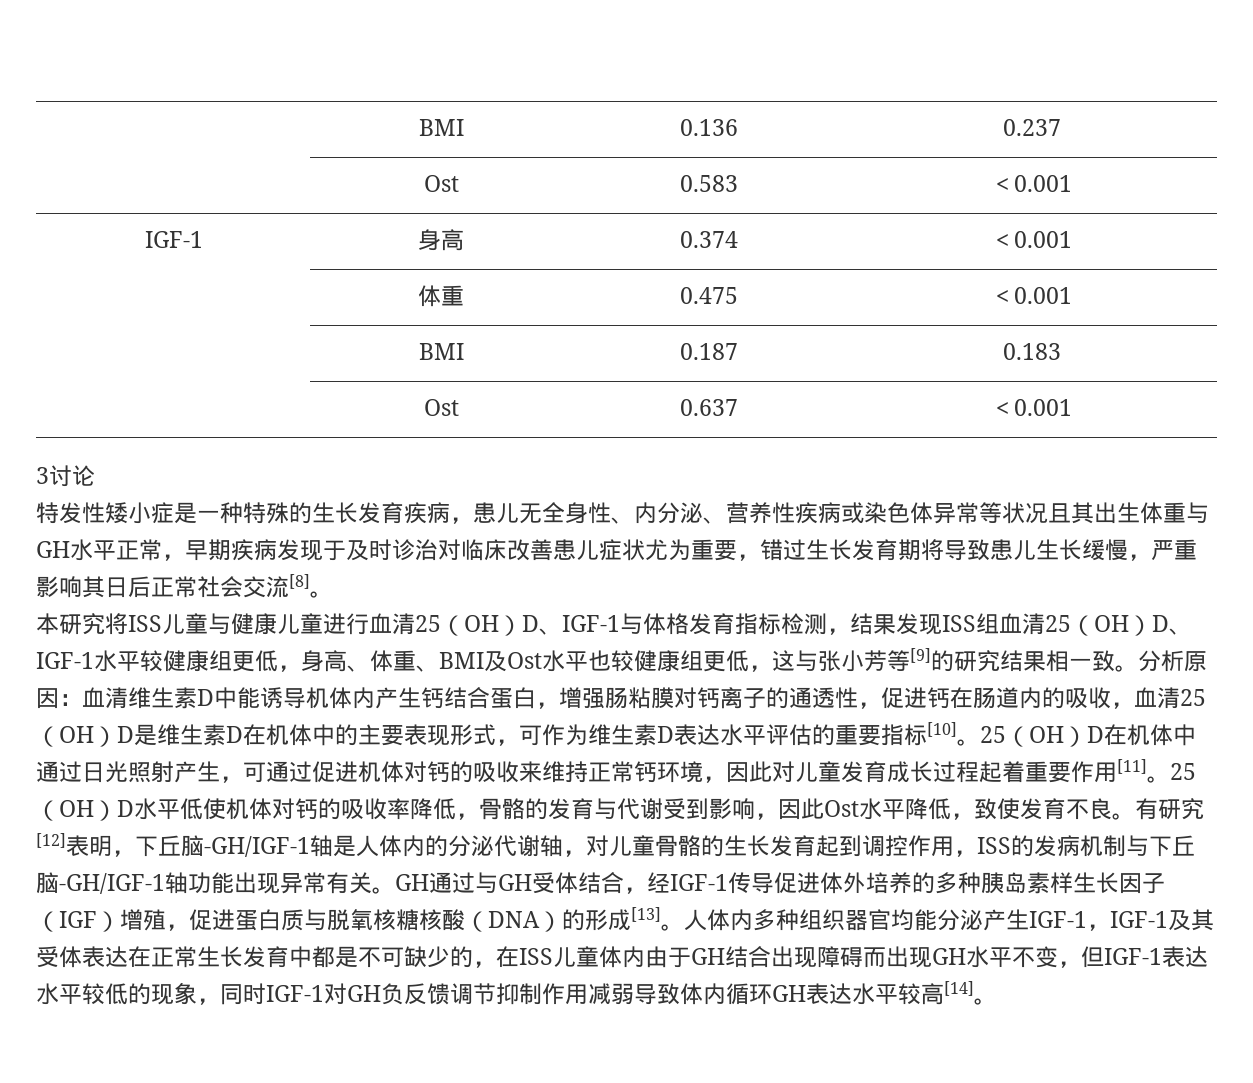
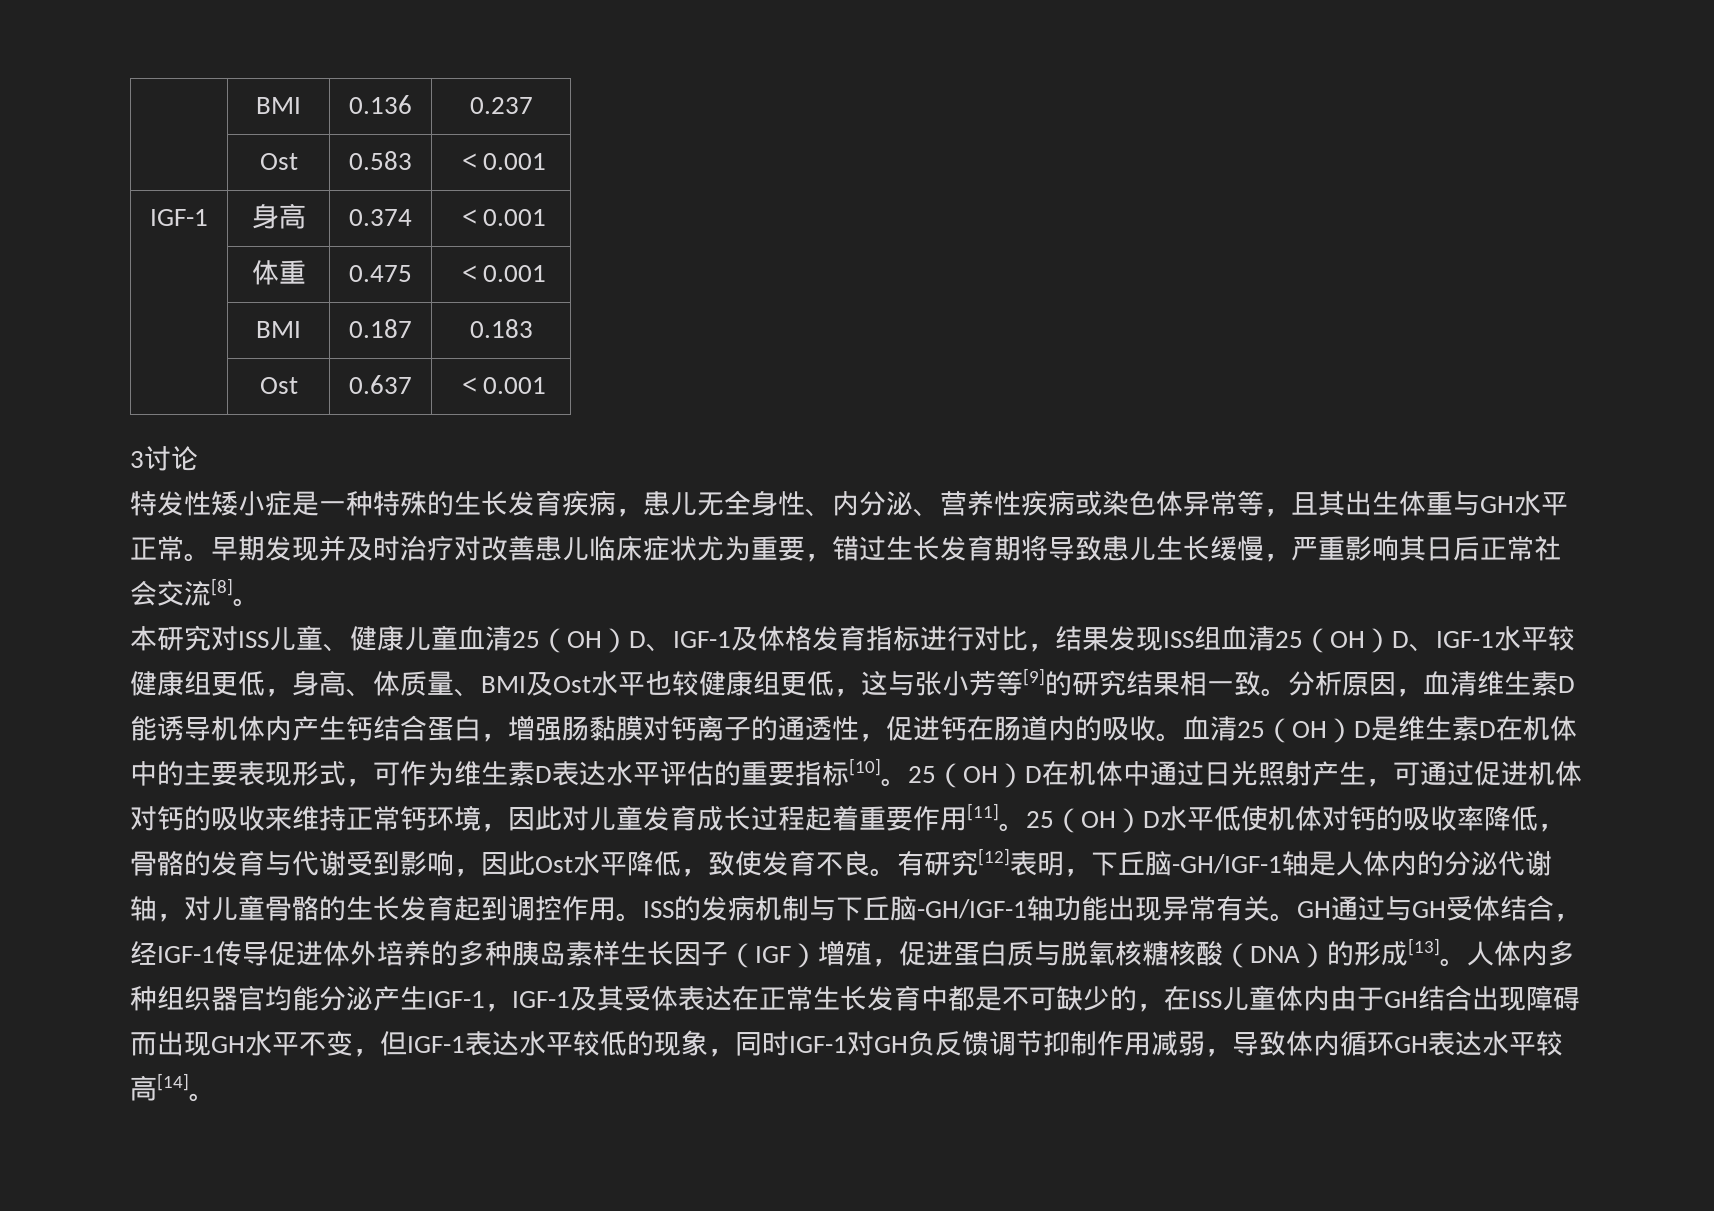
- 特发性矮小症是一种特殊的生长发育疾病，患儿无全身性、内分泌、营养性疾病或染色体异常等状况且其出生体重与GH水平正常，早期疾病发现于及时诊治对临床改善患儿症状尤为重要，错过生长发育期将导致患儿生长缓慢，严重影响其日后正常社会交流[8]。
+ 特发性矮小症是一种特殊的生长发育疾病，患儿无全身性、内分泌、营养性疾病或染色体异常等，且其出生体重与GH水平正常。早期发现并及时治疗对改善患儿临床症状尤为重要，错过生长发育期将导致患儿生长缓慢，严重影响其日后正常社会交流[8]。
- 本研究将ISS儿童与健康儿童进行血清25（OH）D、IGF-1与体格发育指标检测，结果发现ISS组血清25（OH）D、IGF-1水平较健康组更低，身高、体重、BMI及Ost水平也较健康组更低，这与张小芳等[9]的研究结果相一致。
+ 本研究对ISS儿童、健康儿童血清25（OH）D、IGF-1及体格发育指标进行对比，结果发现ISS组血清25（OH）D、IGF-1水平较健康组更低，身高、体质量、BMI及Ost水平也较健康组更低，这与张小芳等[9]的研究结果相一致。
- 分析原因：血清维生素D中能诱导机体内产生钙结合蛋白，增强肠粘膜对钙离子的通透性，促进钙在肠道内的吸收，血清25（OH）D是维生素D在机体中的主要表现形式，可作为维生素D表达水平评估的重要指标[10]。
+ 分析原因，血清维生素D能诱导机体内产生钙结合蛋白，增强肠黏膜对钙离子的通透性，促进钙在肠道内的吸收。血清25（OH）D是维生素D在机体中的主要表现形式，可作为维生素D表达水平评估的重要指标[10]。
- 有研究[12]表明，下丘脑-GH/IGF-1轴是人体内的分泌代谢轴，对儿童骨骼的生长发育起到调控作用，ISS的发病机制与下丘脑-GH/IGF-1轴功能出现异常有关。
+ 有研究[12]表明，下丘脑-GH/IGF-1轴是人体内的分泌代谢轴，对儿童骨骼的生长发育起到调控作用。ISS的发病机制与下丘脑-GH/IGF-1轴功能出现异常有关。
- 人体内多种组织器官均能分泌产生IGF-1，IGF-1及其受体表达在正常生长发育中都是不可缺少的，在ISS儿童体内由于GH结合出现障碍而出现GH水平不变，但IGF-1表达水平较低的现象，同时IGF-1对GH负反馈调节抑制作用减弱导致体内循环GH表达水平较高[14]。
+ 人体内多种组织器官均能分泌产生IGF-1，IGF-1及其受体表达在正常生长发育中都是不可缺少的，在ISS儿童体内由于GH结合出现障碍而出现GH水平不变，但IGF-1表达水平较低的现象，同时IGF-1对GH负反馈调节抑制作用减弱，导致体内循环GH表达水平较高[14]。

